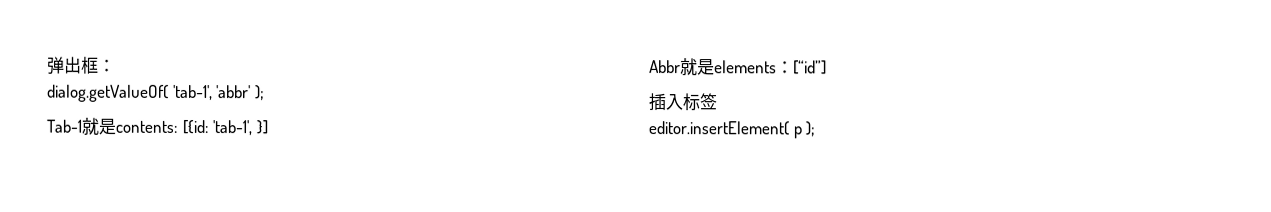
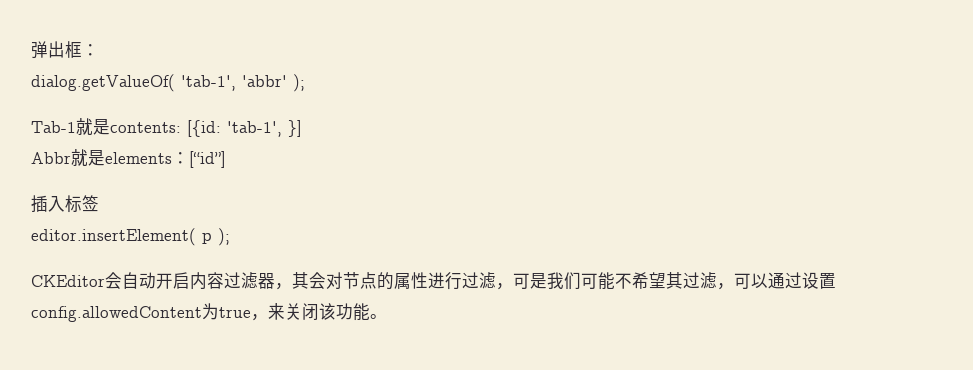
+ CKEditor会自动开启内容过滤器，其会对节点的属性进行过滤，可是我们可能不希望其过滤，可以通过设置config.allowedContent为true，来关闭该功能。

